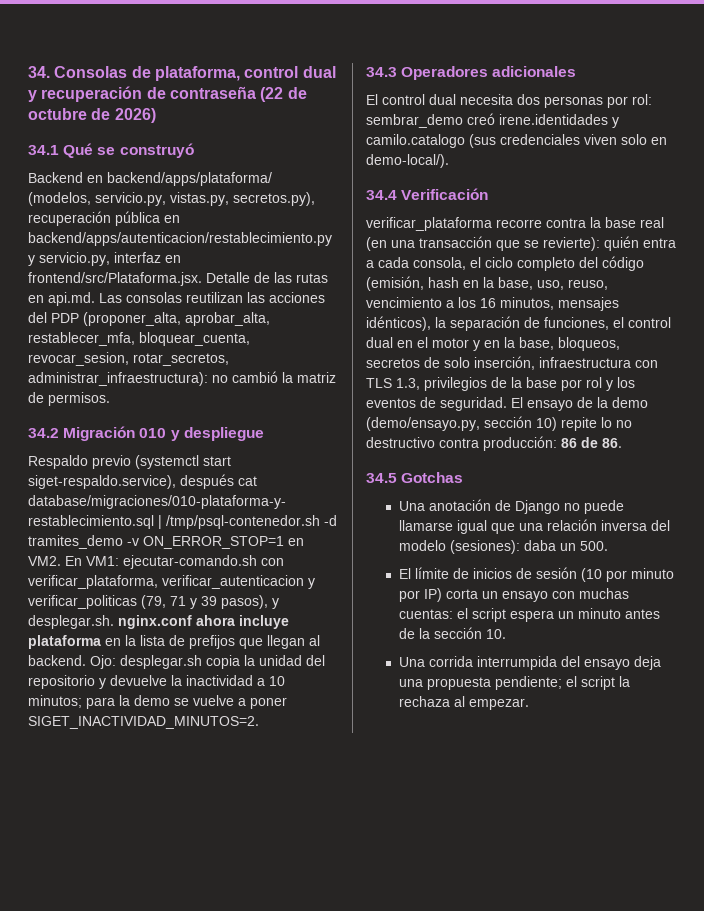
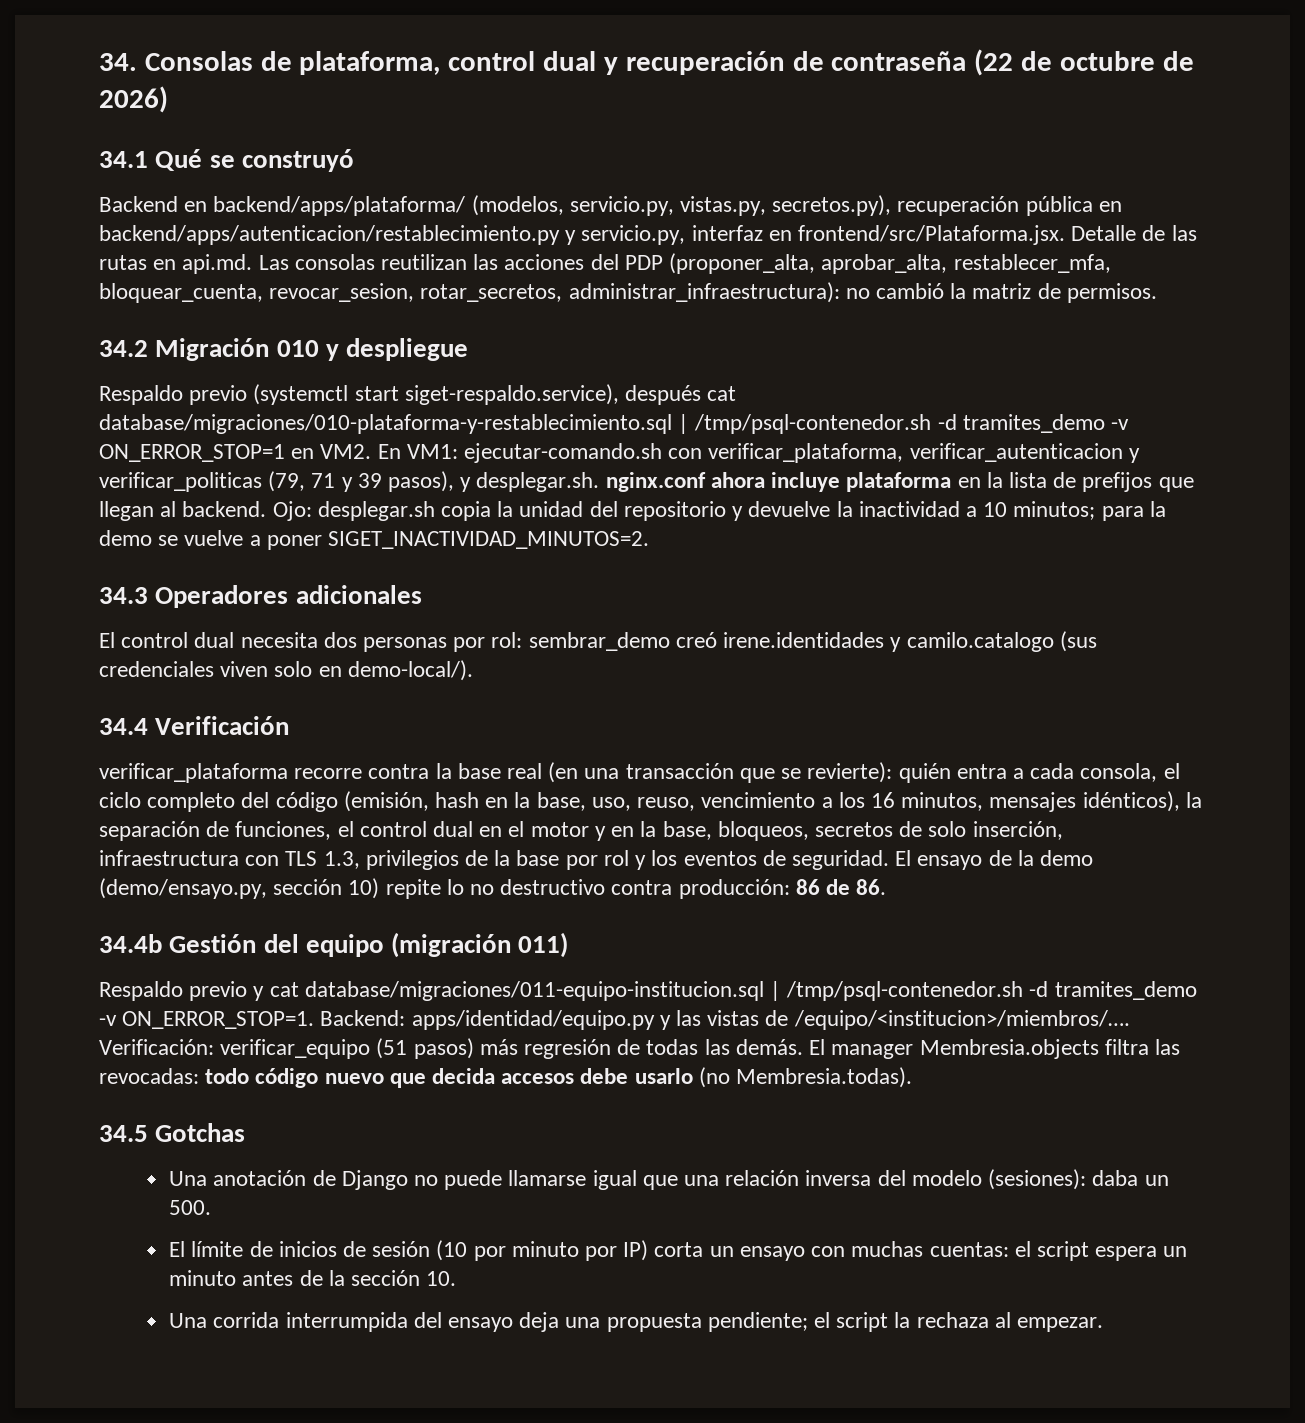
+ 34.4b Gestión del equipo (migración 011)
+ Respaldo previo y cat database/migraciones/011-equipo-institucion.sql | /tmp/psql-contenedor.sh -d tramites_demo -v ON_ERROR_STOP=1. Backend: apps/identidad/equipo.py y las vistas de /equipo/<institucion>/miembros/…. Verificación: verificar_equipo (51 pasos) más regresión de todas las demás. El manager Membresia.objects filtra las revocadas: todo código nuevo que decida accesos debe usarlo (no Membresia.todas).

